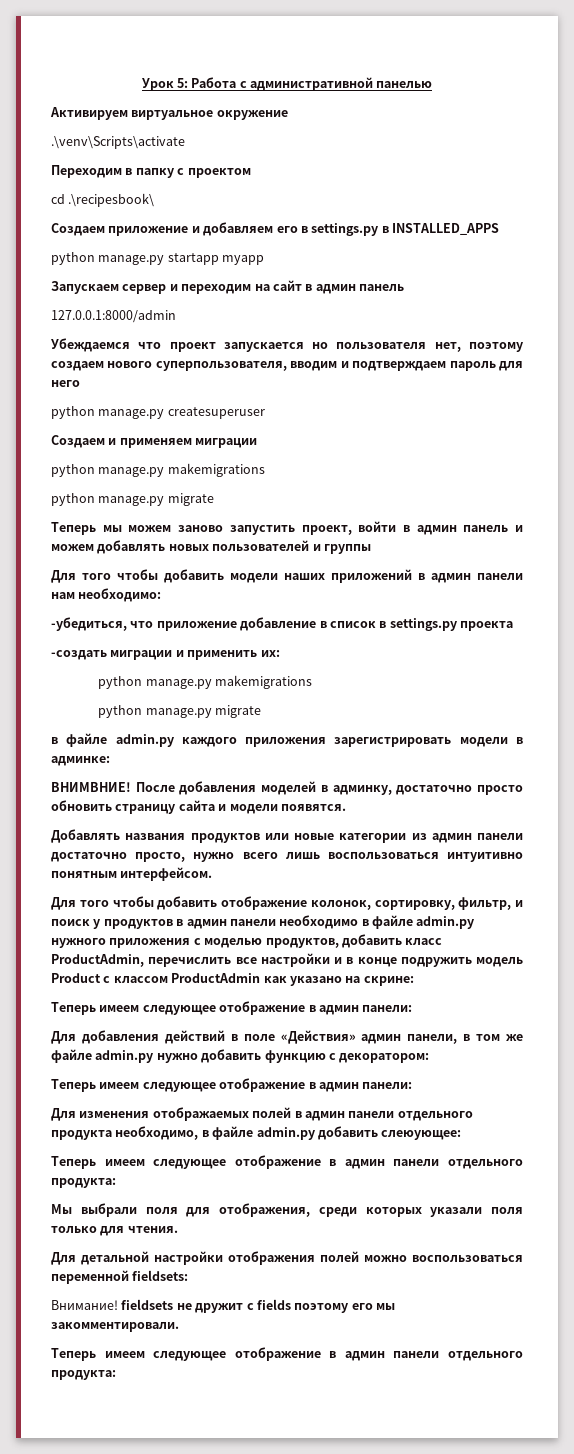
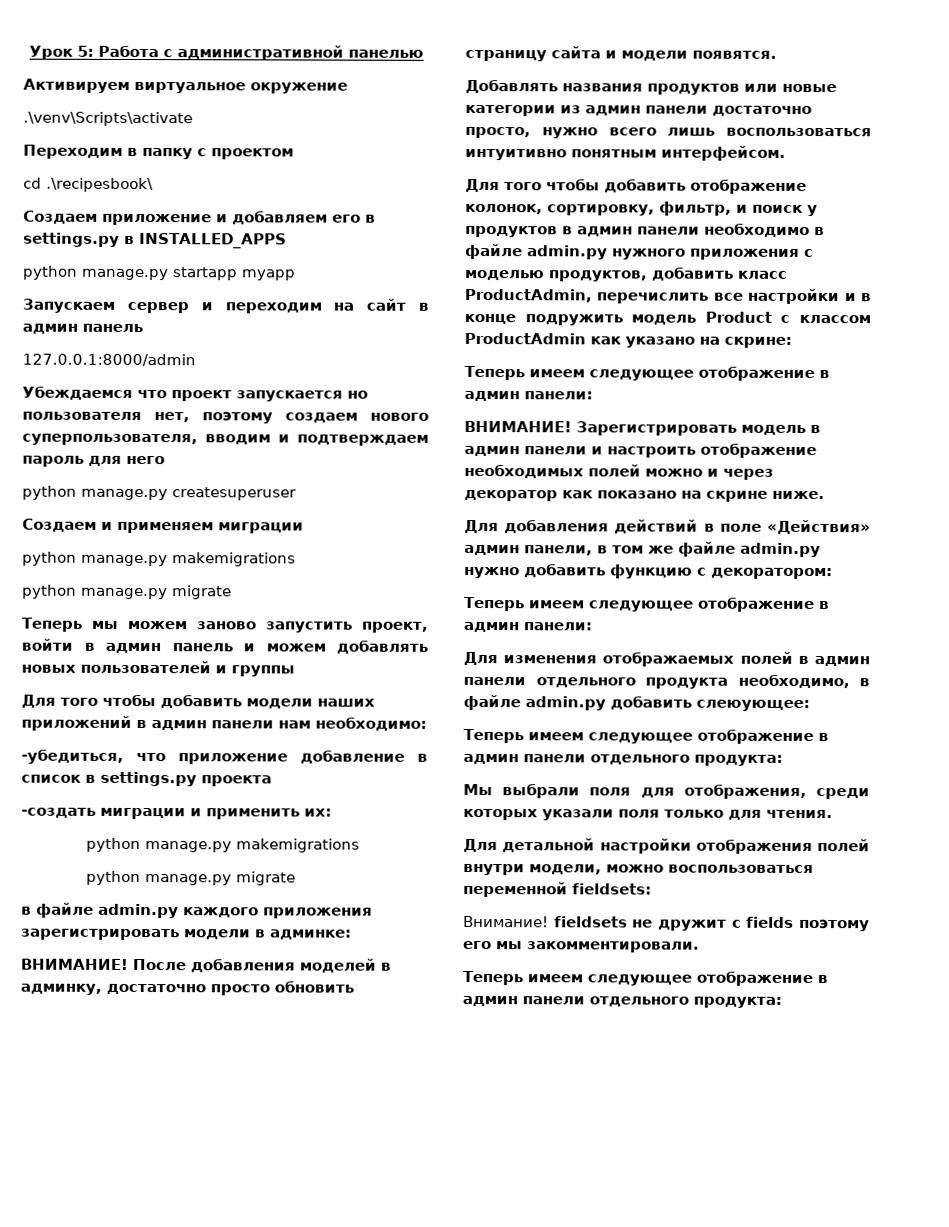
  в файле admin.py каждого приложения зарегистрировать модели в админке:
- ВНИМВНИЕ!
+ ВНИМАНИЕ!
+ ВНИМАНИЕ! Зарегистрировать модель в админ панели и настроить отображение необходимых полей можно и через декоратор как показано на скрине ниже.
- Для детальной настройки отображения полей можно воспользоваться переменной fieldsets:
+ Для детальной настройки отображения полей внутри модели, можно воспользоваться переменной fieldsets:

